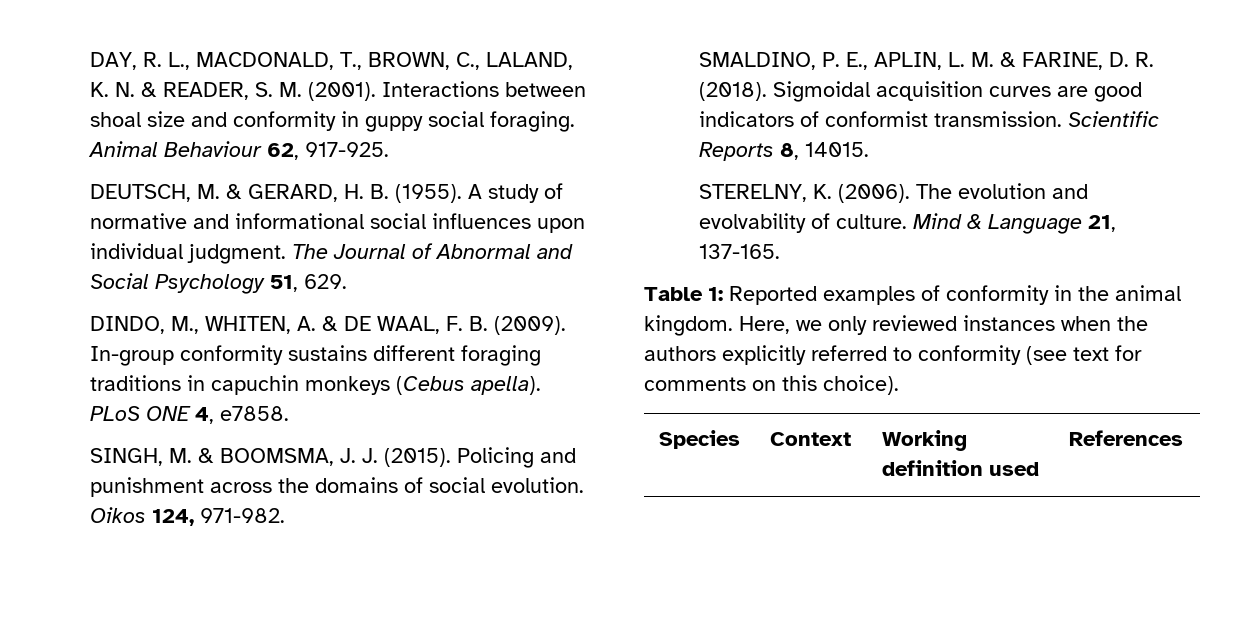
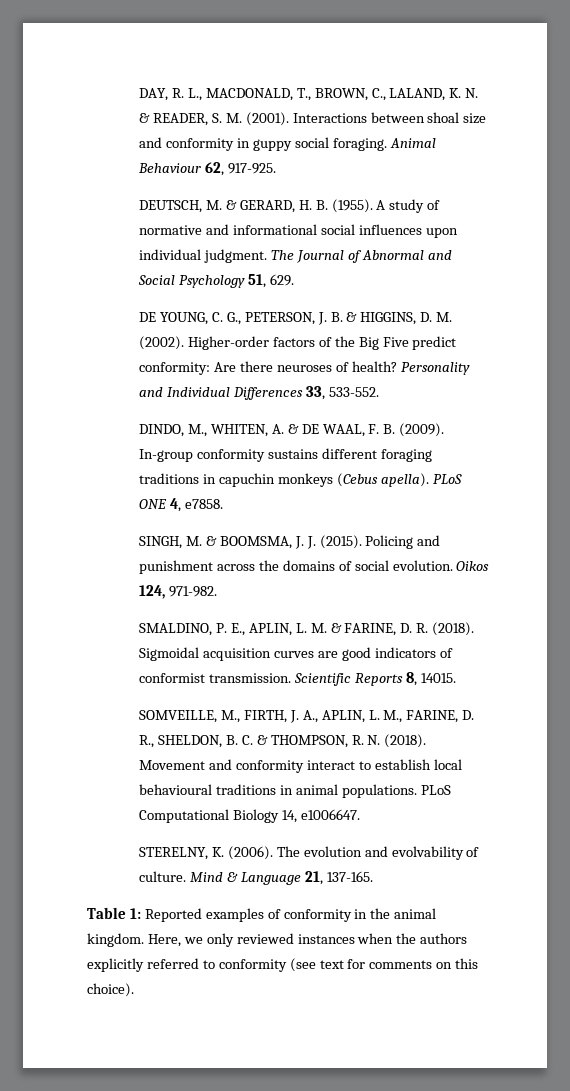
+ DE YOUNG, C. G., PETERSON, J. B. & HIGGINS, D. M. (2002). Higher-order factors of the Big Five predict conformity: Are there neuroses of health? Personality and Individual Differences 33, 533-552.
+ SOMVEILLE, M., FIRTH, J. A., APLIN, L. M., FARINE, D. R., SHELDON, B. C. & THOMPSON, R. N. (2018). Movement and conformity interact to establish local behavioural traditions in animal populations. PLoS Computational Biology 14, e1006647.
- Species | Context | Working definition used | References

